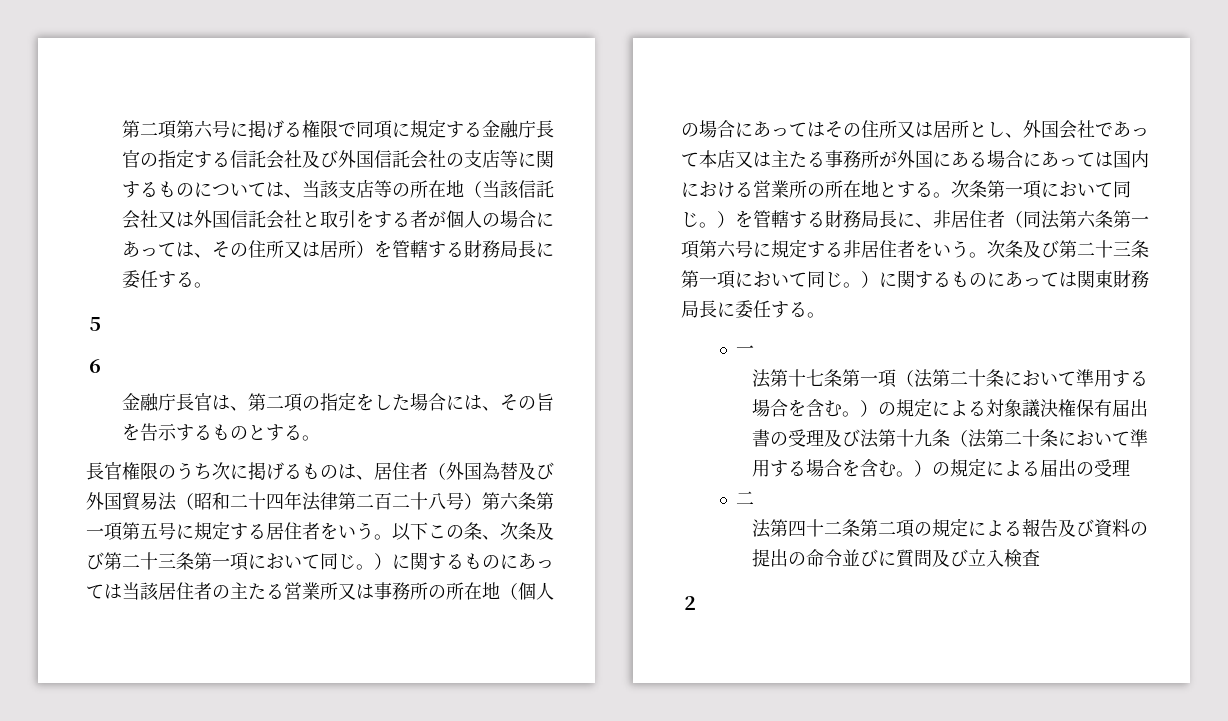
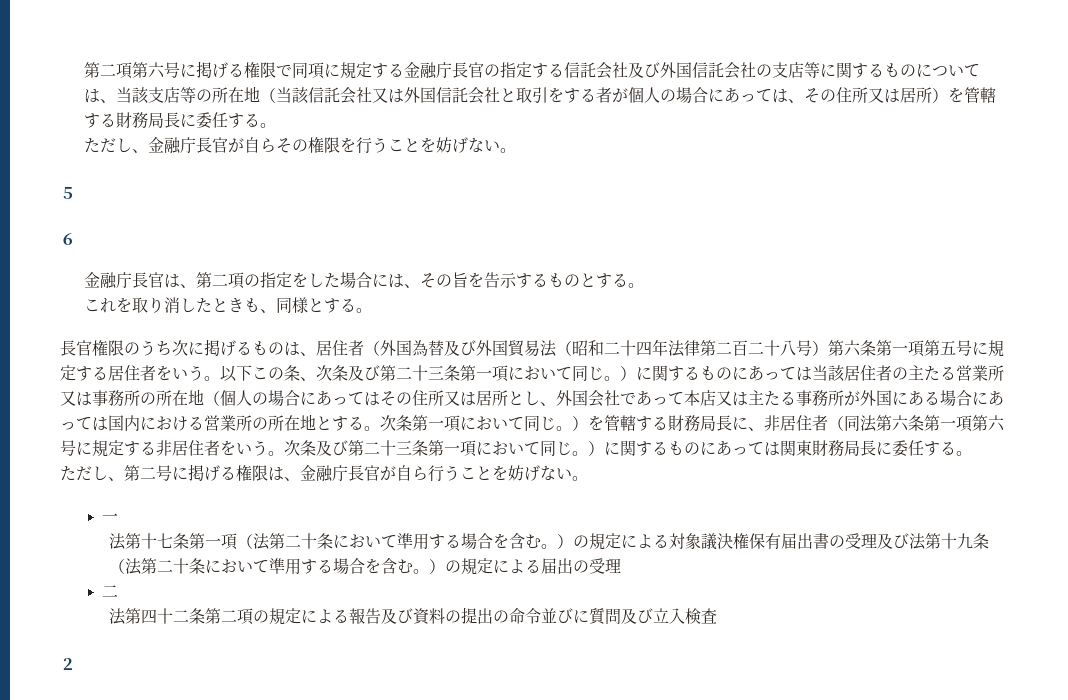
+ ただし、金融庁長官が自らその権限を行うことを妨げない。
+ これを取り消したときも、同様とする。
+ ただし、第二号に掲げる権限は、金融庁長官が自ら行うことを妨げない。

